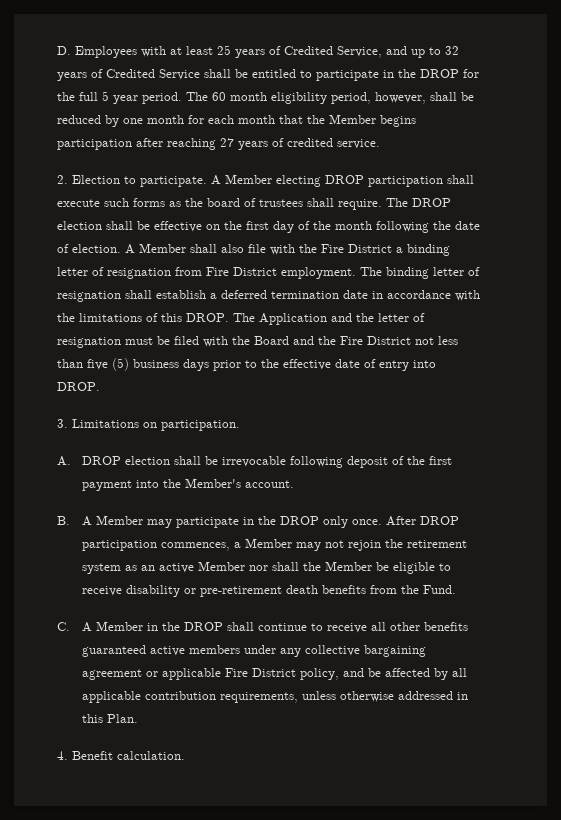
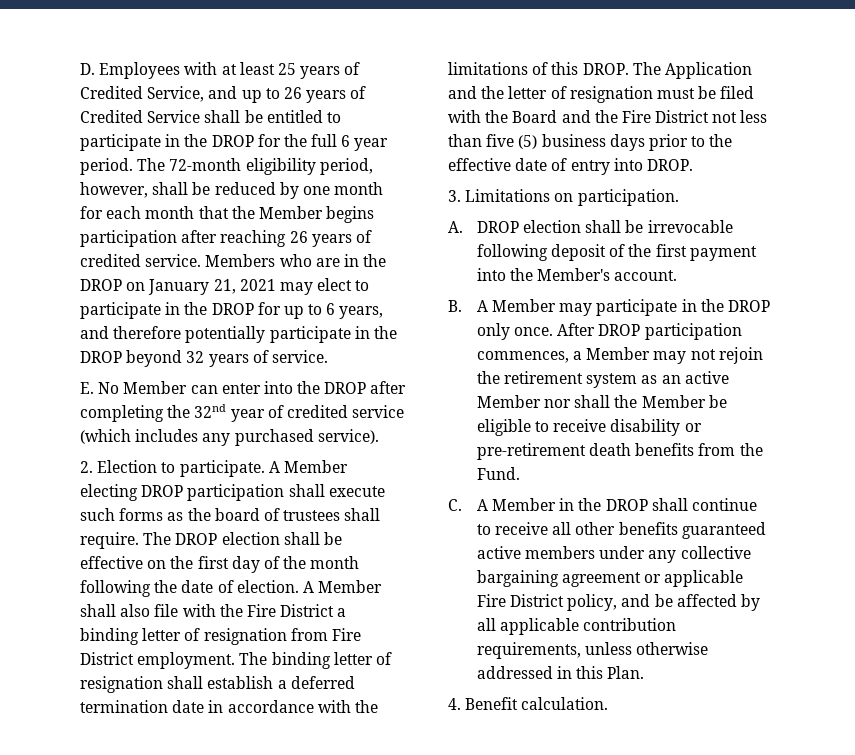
- D. Employees with at least 25 years of Credited Service, and up to 32 years of Credited Service shall be entitled to participate in the DROP for the full 5 year period.
+ D. Employees with at least 25 years of Credited Service, and up to 26 years of Credited Service shall be entitled to participate in the DROP for the full 6 year period.
- The 60 month eligibility period, however, shall be reduced by one month for each month that the Member begins participation after reaching 27 years of credited service.
+ The 72-month eligibility period, however, shall be reduced by one month for each month that the Member begins participation after reaching 26 years of credited service. Members who are in the DROP on January 21, 2021 may elect to participate in the DROP for up to 6 years, and therefore potentially participate in the DROP beyond 32 years of service.
+ E. No Member can enter into the DROP after completing the 32nd year of credited service (which includes any purchased service).

